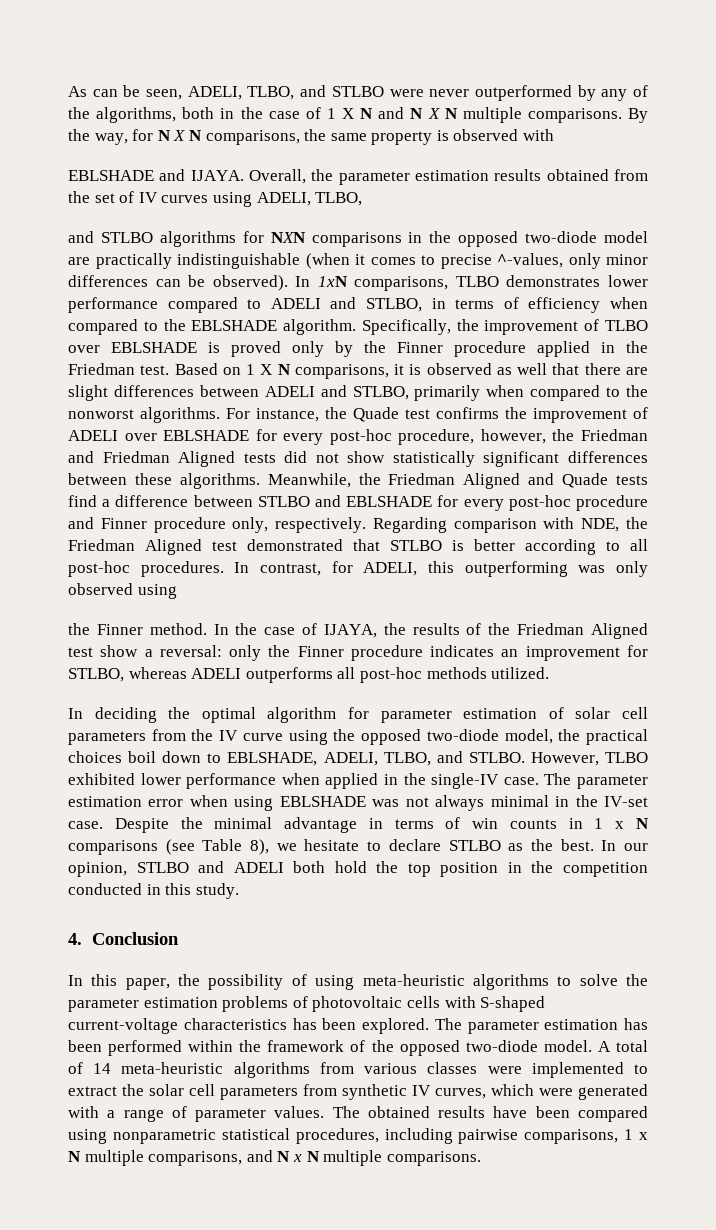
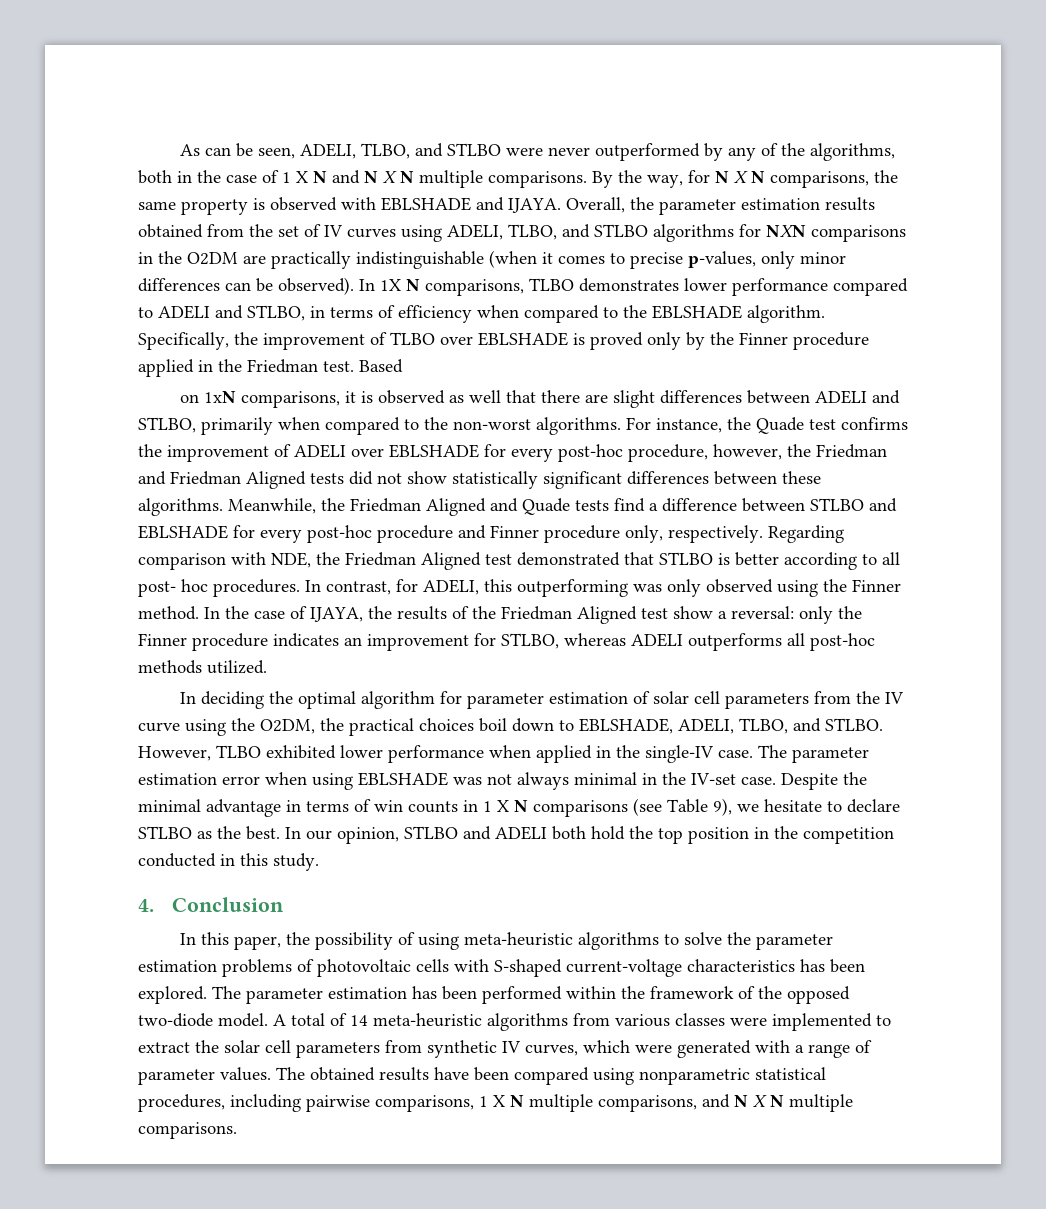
- By the way, for N X N comparisons, the same property is observed with
- EBLSHADE and IJAYA.
+ By the way, for N X N comparisons, the same property is observed with EBLSHADE and IJAYA.
- Overall, the parameter estimation results obtained from the set of IV curves using ADELI, TLBO,
- and STLBO algorithms for NXN comparisons in the opposed two-diode model are practically indistinguishable (when it comes to precise ^-values, only minor differences can be observed).
+ Overall, the parameter estimation results obtained from the set of IV curves using ADELI, TLBO, and STLBO algorithms for NXN comparisons in the O2DM are practically indistinguishable (when it comes to precise p-values, only minor differences can be observed).
- In 1xN comparisons, TLBO demonstrates lower performance compared to ADELI and STLBO, in terms of efficiency when compared to the EBLSHADE algorithm.
+ In 1X N comparisons, TLBO demonstrates lower performance compared to ADELI and STLBO, in terms of efficiency when compared to the EBLSHADE algorithm.
- Based on 1 X N comparisons, it is observed as well that there are slight differences between ADELI and STLBO, primarily when compared to the nonworst algorithms.
+ Based
+ on 1xN comparisons, it is observed as well that there are slight differences between ADELI and STLBO, primarily when compared to the non-worst algorithms.
- Regarding comparison with NDE, the Friedman Aligned test demonstrated that STLBO is better according to all post-hoc procedures.
+ Regarding comparison with NDE, the Friedman Aligned test demonstrated that STLBO is better according to all post- hoc procedures.
- In contrast, for ADELI, this outperforming was only observed using
- the Finner method.
+ In contrast, for ADELI, this outperforming was only observed using the Finner method.
- In deciding the optimal algorithm for parameter estimation of solar cell parameters from the IV curve using the opposed two-diode model, the practical choices boil down to EBLSHADE, ADELI, TLBO, and STLBO.
+ In deciding the optimal algorithm for parameter estimation of solar cell parameters from the IV curve using the O2DM, the practical choices boil down to EBLSHADE, ADELI, TLBO, and STLBO.
- Despite the minimal advantage in terms of win counts in 1 x N comparisons (see Table 8), we hesitate to declare STLBO as the best.
+ Despite the minimal advantage in terms of win counts in 1 X N comparisons (see Table 9), we hesitate to declare STLBO as the best.
- The obtained results have been compared using nonparametric statistical procedures, including pairwise comparisons, 1 x N multiple comparisons, and N x N multiple comparisons.
+ The obtained results have been compared using nonparametric statistical procedures, including pairwise comparisons, 1 X N multiple comparisons, and N X N multiple comparisons.

